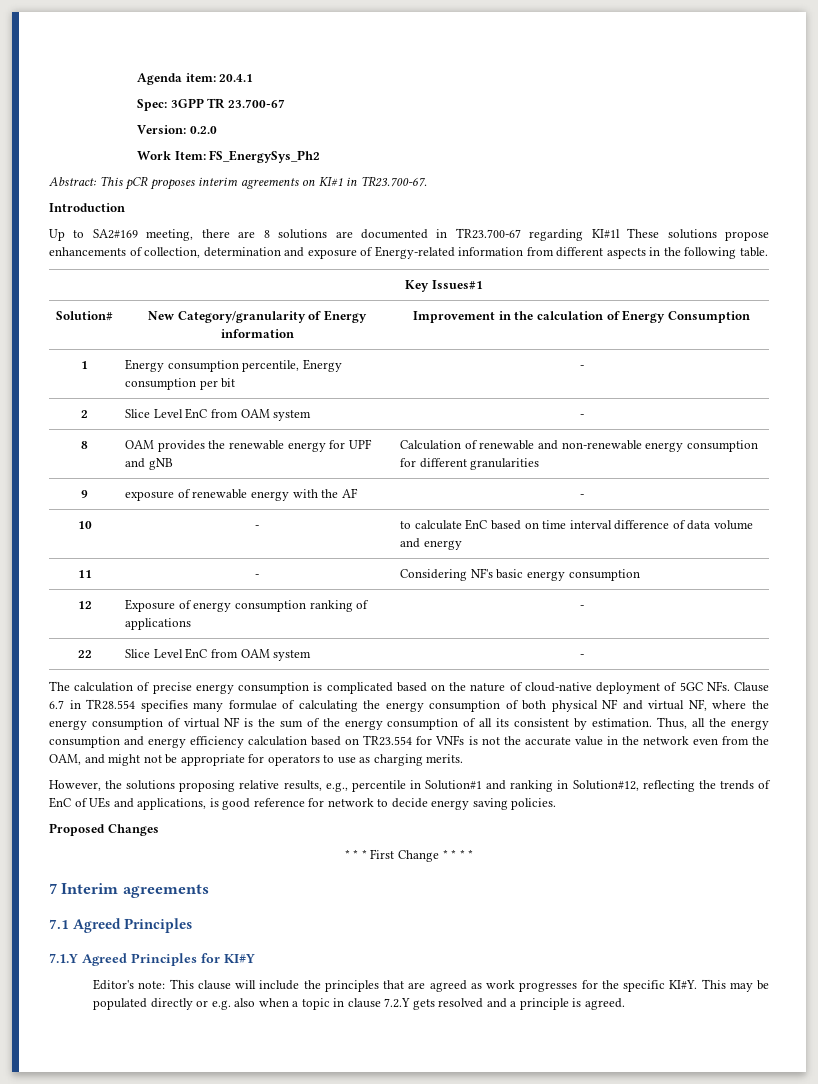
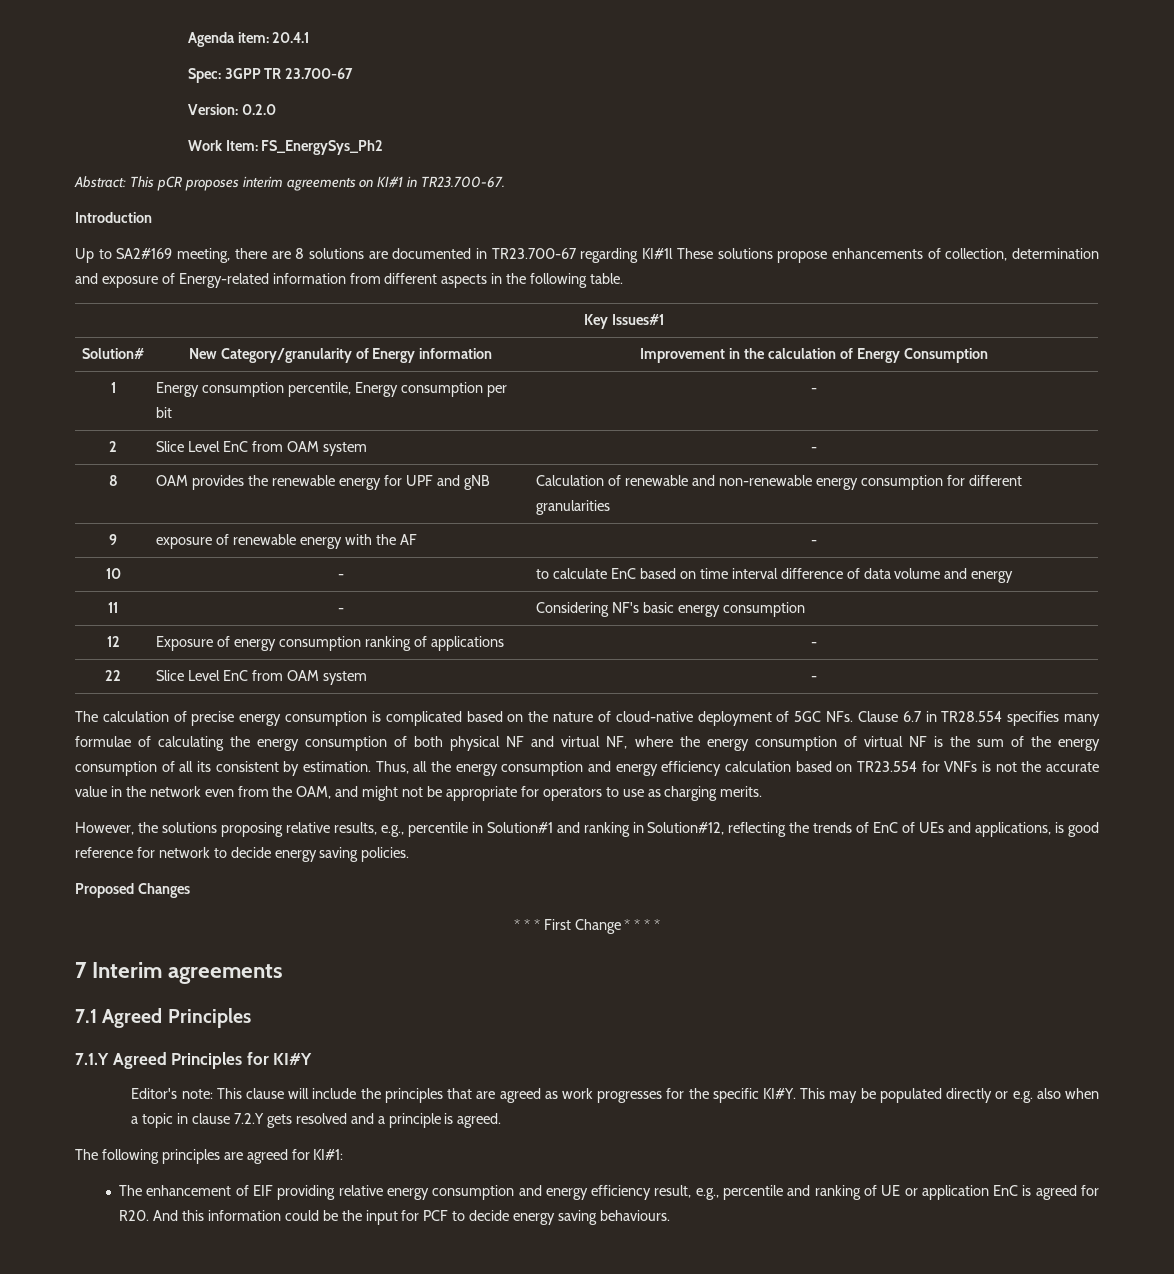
+ The following principles are agreed for KI#1:
+ The enhancement of EIF providing relative energy consumption and energy efficiency result, e.g., percentile and ranking of UE or application EnC is agreed for R20. And this information could be the input for PCF to decide energy saving behaviours.

